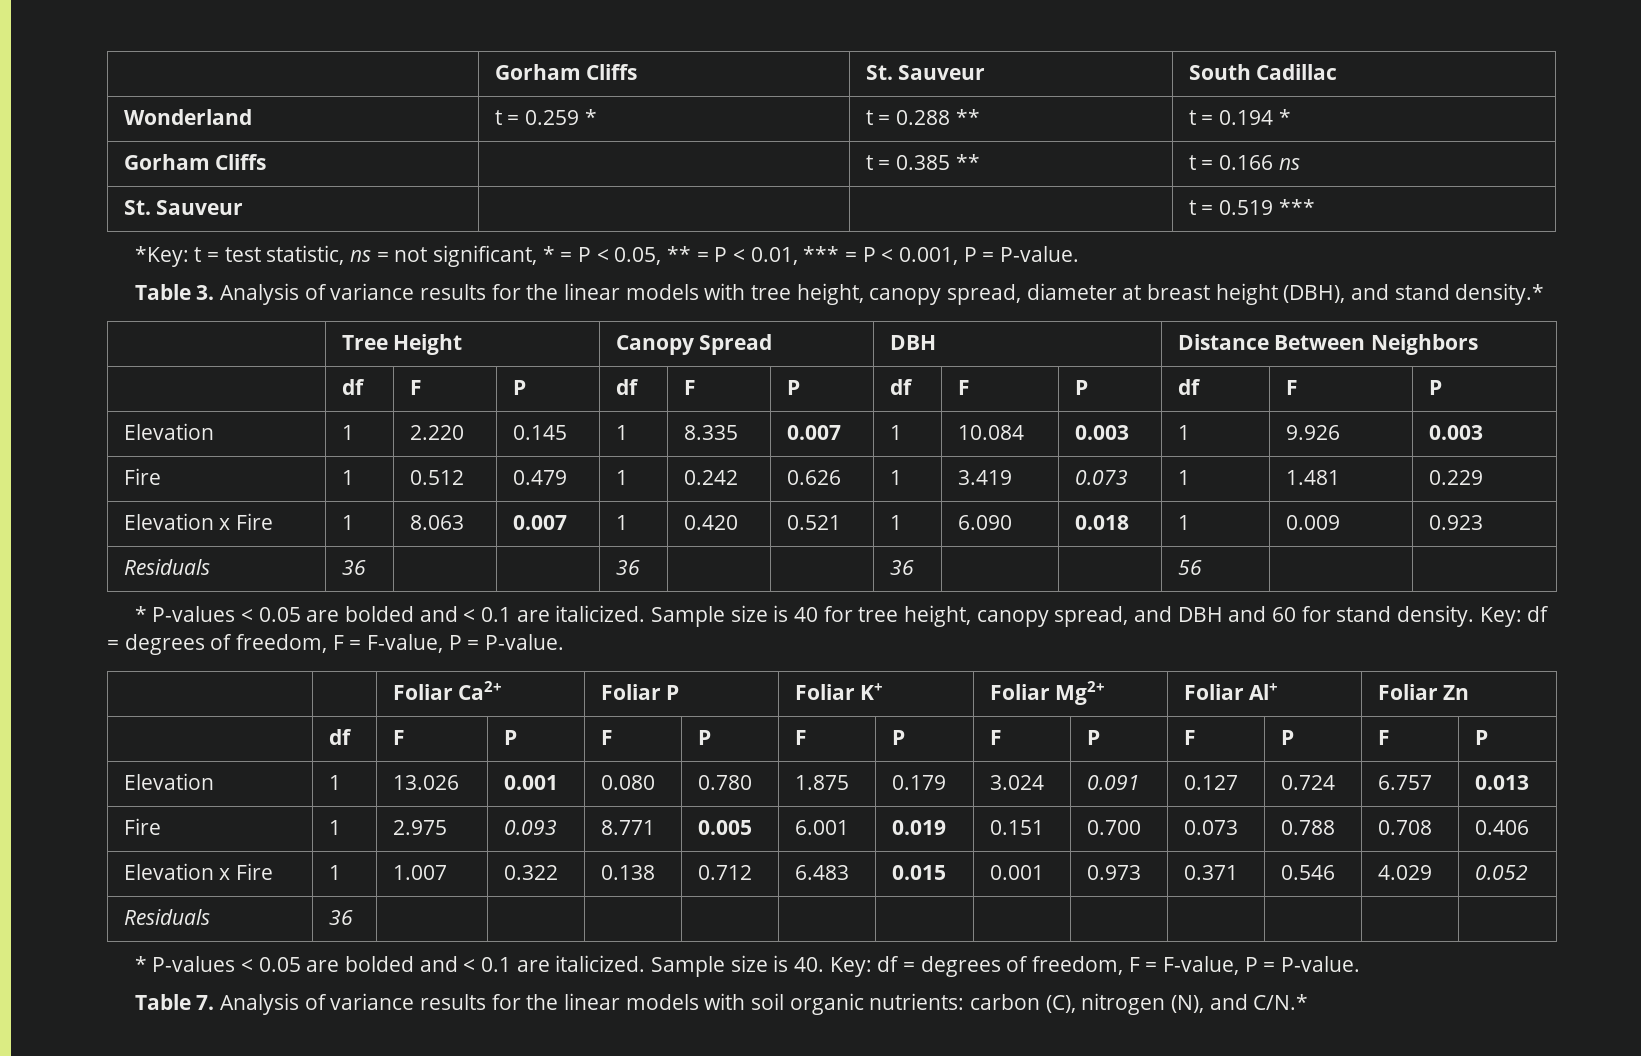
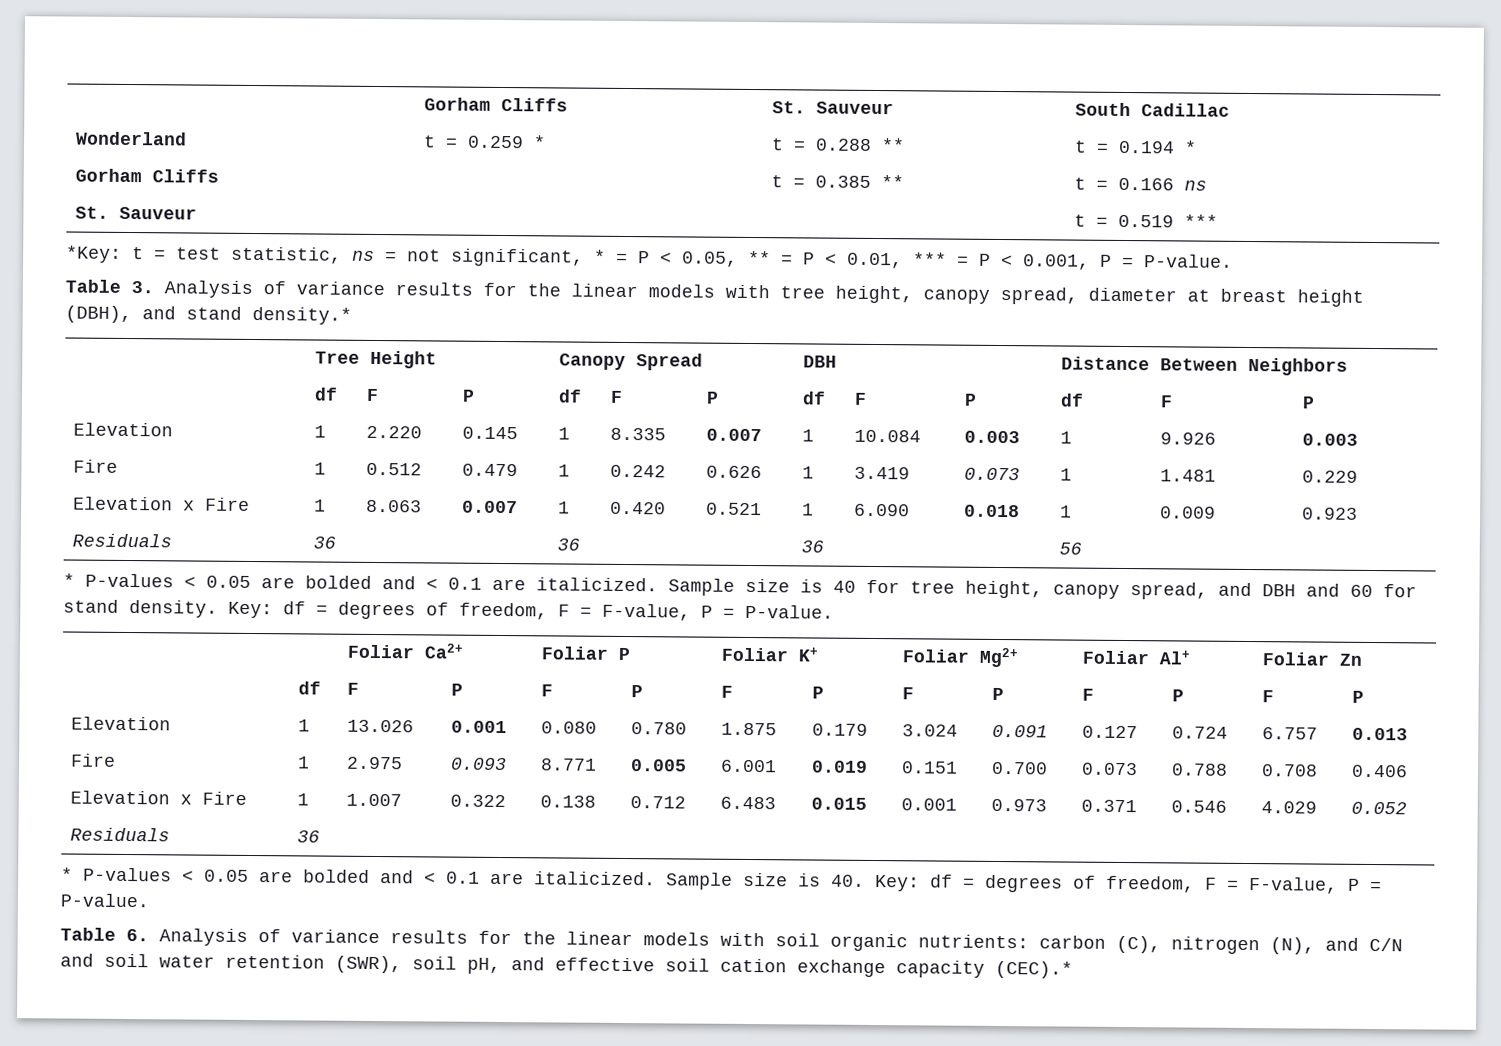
- Table 7. Analysis of variance results for the linear models with soil organic nutrients: carbon (C), nitrogen (N), and C/N.*
+ Table 6. Analysis of variance results for the linear models with soil organic nutrients: carbon (C), nitrogen (N), and C/N and soil water retention (SWR), soil pH, and effective soil cation exchange capacity (CEC).*

